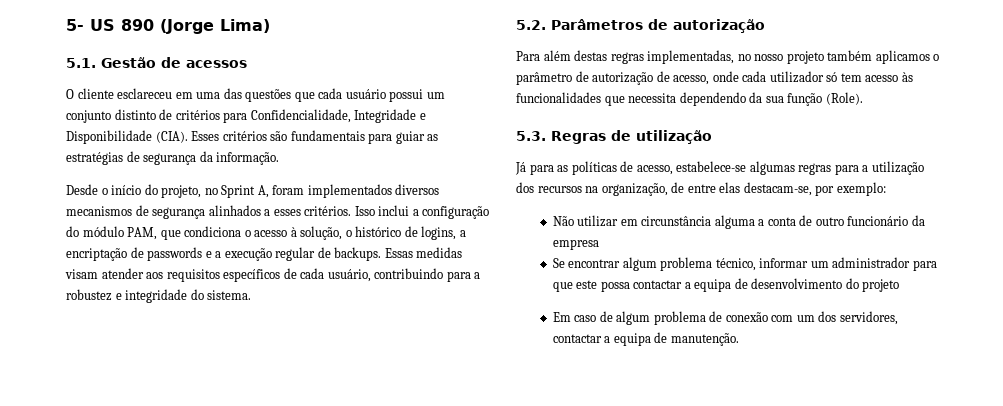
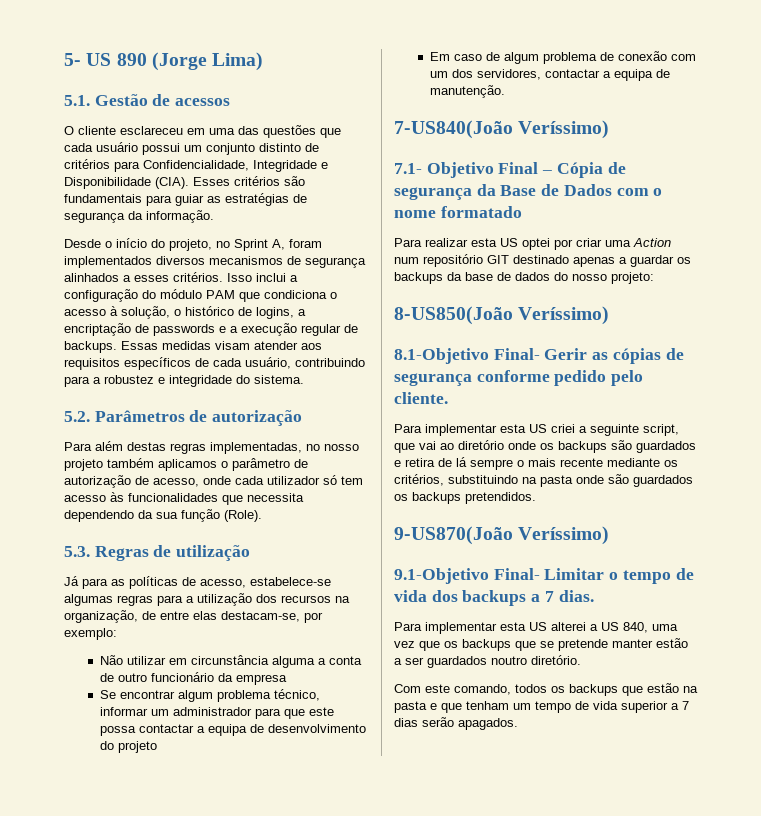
- Isso inclui a configuração do módulo PAM, que condiciona o acesso à solução, o histórico de logins, a encriptação de passwords e a execução regular de backups.
+ Isso inclui a configuração do módulo PAM que condiciona o acesso à solução, o histórico de logins, a encriptação de passwords e a execução regular de backups.
+ 7-US840(João Veríssimo)
+ 7.1- Objetivo Final – Cópia de segurança da Base de Dados com o nome formatado
+ Para realizar esta US optei por criar uma Action num repositório GIT destinado apenas a guardar os backups da base de dados do nosso projeto:
+ 8-US850(João Veríssimo)
+ 8.1-Objetivo Final- Gerir as cópias de segurança conforme pedido pelo cliente.
+ Para implementar esta US criei a seguinte script, que vai ao diretório onde os backups são guardados e retira de lá sempre o mais recente mediante os critérios, substituindo na pasta onde são guardados os backups pretendidos.
+ 9-US870(João Veríssimo)
+ 9.1-Objetivo Final- Limitar o tempo de vida dos backups a 7 dias.
+ Para implementar esta US alterei a US 840, uma vez que os backups que se pretende manter estão a ser guardados noutro diretório.
+ Com este comando, todos os backups que estão na pasta e que tenham um tempo de vida superior a 7 dias serão apagados.

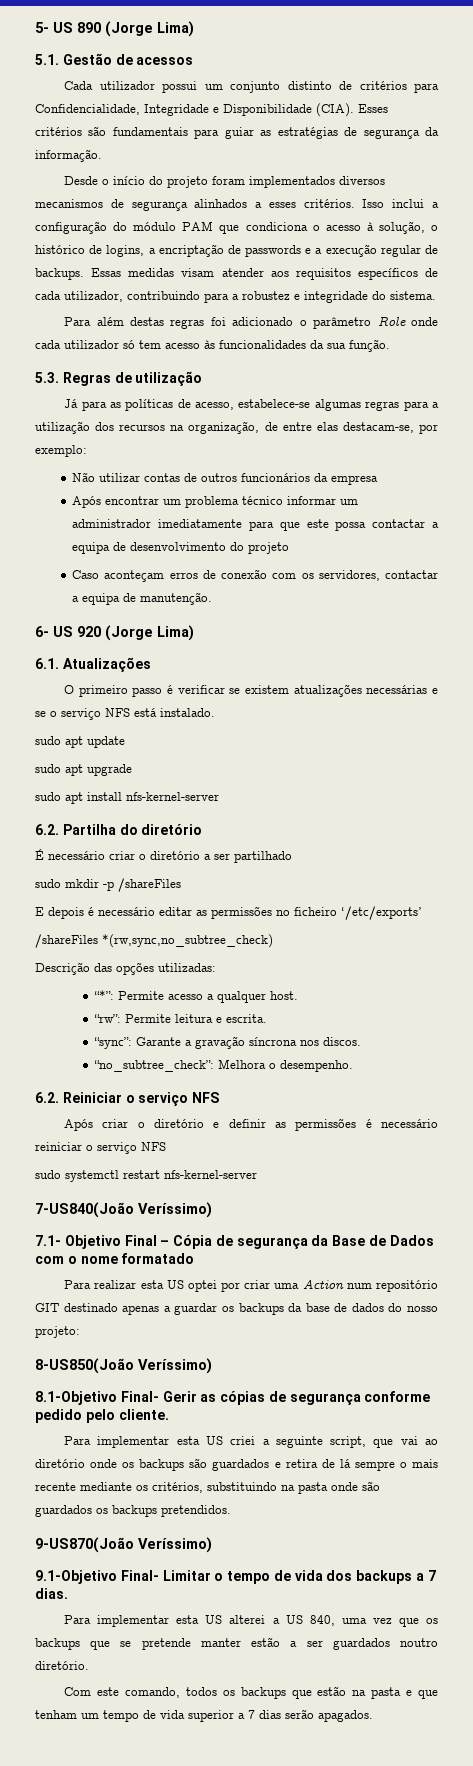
- O cliente esclareceu em uma das questões que cada usuário possui um conjunto distinto de critérios para Confidencialidade, Integridade e Disponibilidade (CIA).
+ Cada utilizador possui um conjunto distinto de critérios para Confidencialidade, Integridade e Disponibilidade (CIA).
- Desde o início do projeto, no Sprint A, foram implementados diversos mecanismos de segurança alinhados a esses critérios.
+ Desde o início do projeto foram implementados diversos mecanismos de segurança alinhados a esses critérios.
- Essas medidas visam atender aos requisitos específicos de cada usuário, contribuindo para a robustez e integridade do sistema.
+ Essas medidas visam atender aos requisitos específicos de cada utilizador, contribuindo para a robustez e integridade do sistema.
- 5.2. Parâmetros de autorização
- Para além destas regras implementadas, no nosso projeto também aplicamos o parâmetro de autorização de acesso, onde cada utilizador só tem acesso às funcionalidades que necessita dependendo da sua função (Role).
+ Para além destas regras foi adicionado o parâmetro Role onde cada utilizador só tem acesso às funcionalidades da sua função.
- Não utilizar em circunstância alguma a conta de outro funcionário da empresa
- Se encontrar algum problema técnico, informar um administrador para que este possa contactar a equipa de desenvolvimento do projeto
+ Não utilizar contas de outros funcionários da empresa
+ Após encontrar um problema técnico informar um administrador imediatamente para que este possa contactar a equipa de desenvolvimento do projeto
- Em caso de algum problema de conexão com um dos servidores, contactar a equipa de manutenção.
+ Caso aconteçam erros de conexão com os servidores, contactar a equipa de manutenção.
+ 6- US 920 (Jorge Lima)
+ 6.1. Atualizações
+ O primeiro passo é verificar se existem atualizações necessárias e se o serviço NFS está instalado.
+ sudo apt update
+ sudo apt upgrade
+ sudo apt install nfs-kernel-server
+ 6.2. Partilha do diretório
+ É necessário criar o diretório a ser partilhado
+ sudo mkdir -p /shareFiles
+ E depois é necessário editar as permissões no ficheiro ‘/etc/exports’
+ /shareFiles *(rw,sync,no_subtree_check)
+ Descrição das opções utilizadas:
+ “*”: Permite acesso a qualquer host.
+ “rw”: Permite leitura e escrita.
+ “sync”: Garante a gravação síncrona nos discos.
+ “no_subtree_check”: Melhora o desempenho.
+ 6.2. Reiniciar o serviço NFS
+ Após criar o diretório e definir as permissões é necessário reiniciar o serviço NFS
+ sudo systemctl restart nfs-kernel-server

